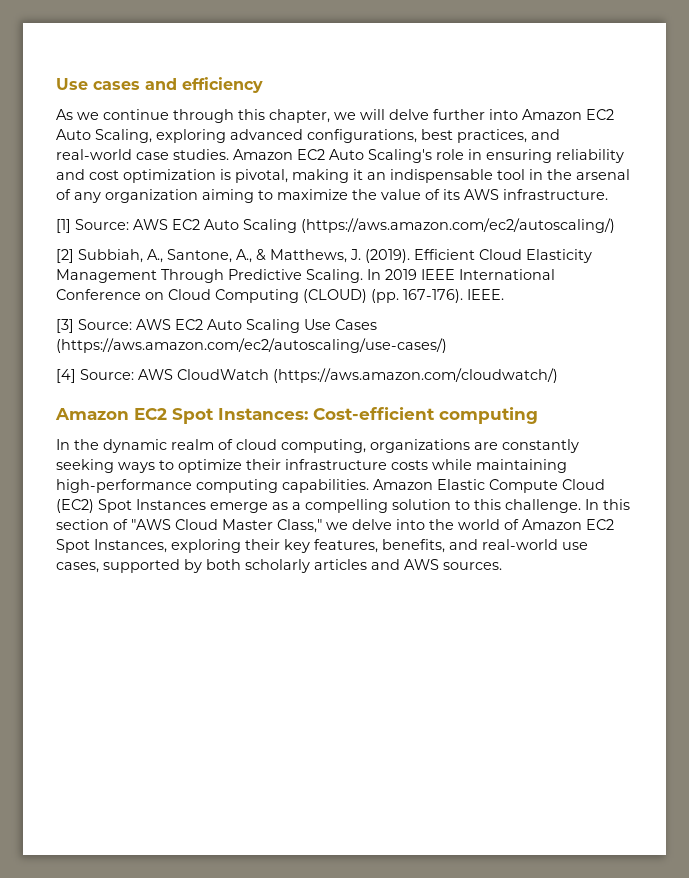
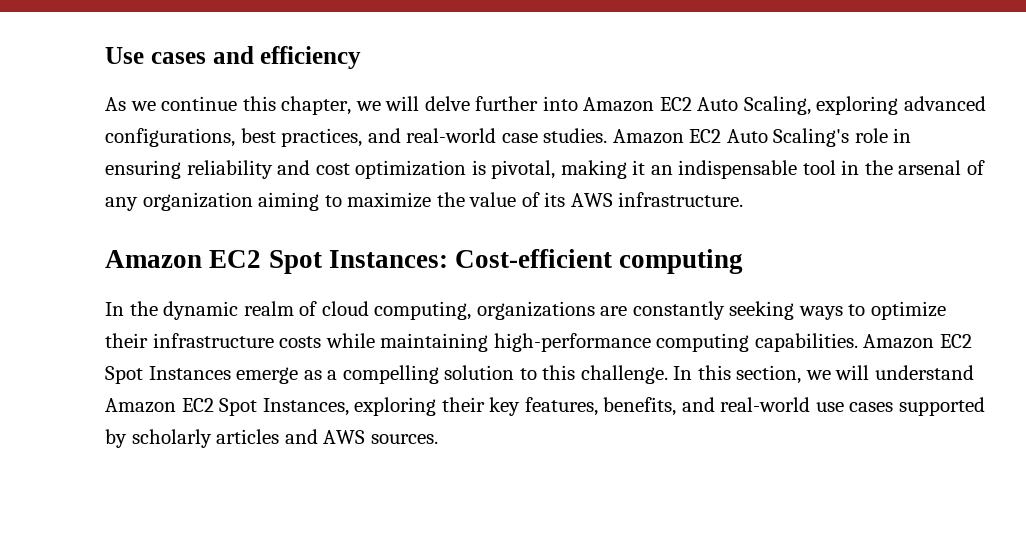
- As we continue through this chapter, we will delve further into Amazon EC2 Auto Scaling, exploring advanced configurations, best practices, and real-world case studies.
+ As we continue this chapter, we will delve further into Amazon EC2 Auto Scaling, exploring advanced configurations, best practices, and real-world case studies.
- [1] Source: AWS EC2 Auto Scaling (https://aws.amazon.com/ec2/autoscaling/)
- [2] Subbiah, A., Santone, A., & Matthews, J. (2019). Efficient Cloud Elasticity Management Through Predictive Scaling. In 2019 IEEE International Conference on Cloud Computing (CLOUD) (pp. 167-176). IEEE.
- [3] Source: AWS EC2 Auto Scaling Use Cases (https://aws.amazon.com/ec2/autoscaling/use-cases/)
- [4] Source: AWS CloudWatch (https://aws.amazon.com/cloudwatch/)
- Amazon Elastic Compute Cloud (EC2) Spot Instances emerge as a compelling solution to this challenge.
+ Amazon EC2 Spot Instances emerge as a compelling solution to this challenge.
- In this section of "AWS Cloud Master Class," we delve into the world of Amazon EC2 Spot Instances, exploring their key features, benefits, and real-world use cases, supported by both scholarly articles and AWS sources.
+ In this section, we will understand Amazon EC2 Spot Instances, exploring their key features, benefits, and real-world use cases supported by scholarly articles and AWS sources.

